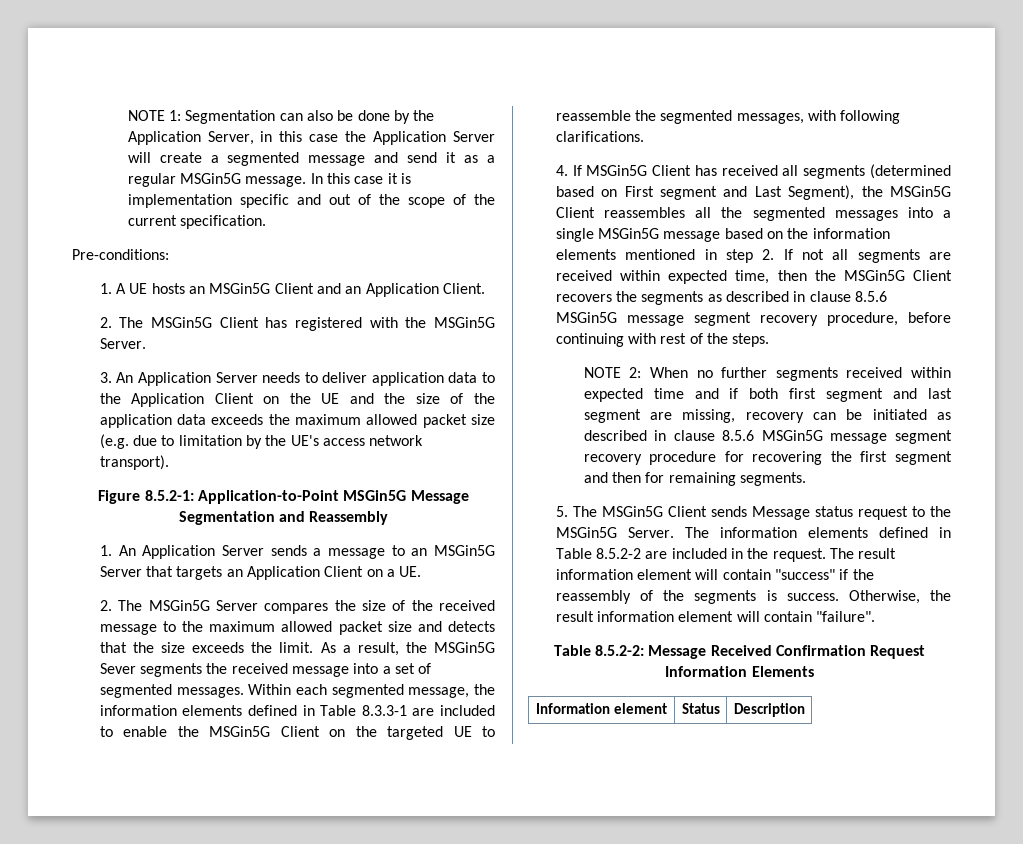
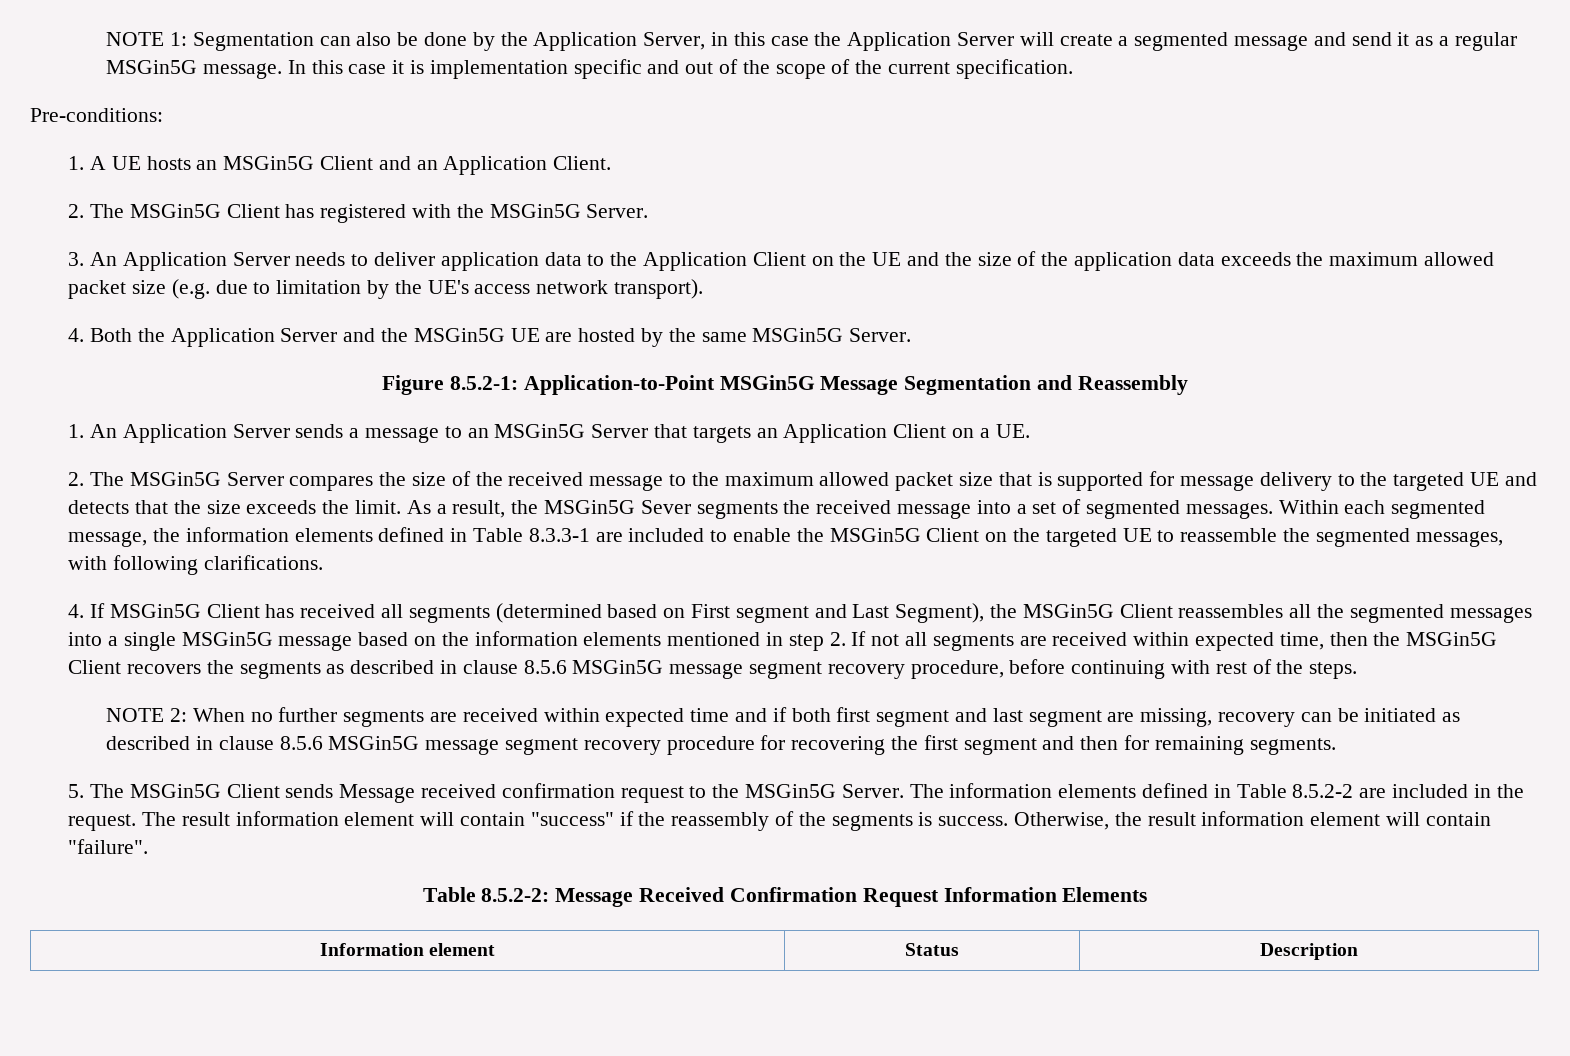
+ 4. Both the Application Server and the MSGin5G UE are hosted by the same MSGin5G Server.
- 2. The MSGin5G Server compares the size of the received message to the maximum allowed packet size and detects that the size exceeds the limit.
+ 2. The MSGin5G Server compares the size of the received message to the maximum allowed packet size that is supported for message delivery to the targeted UE and detects that the size exceeds the limit.
- NOTE 2: When no further segments received within expected time and if both first segment and last segment are missing, recovery can be initiated as described in clause 8.5.6 MSGin5G message segment recovery procedure for recovering the first segment and then for remaining segments.
+ NOTE 2: When no further segments are received within expected time and if both first segment and last segment are missing, recovery can be initiated as described in clause 8.5.6 MSGin5G message segment recovery procedure for recovering the first segment and then for remaining segments.
- 5. The MSGin5G Client sends Message status request to the MSGin5G Server.
+ 5. The MSGin5G Client sends Message received confirmation request to the MSGin5G Server.

